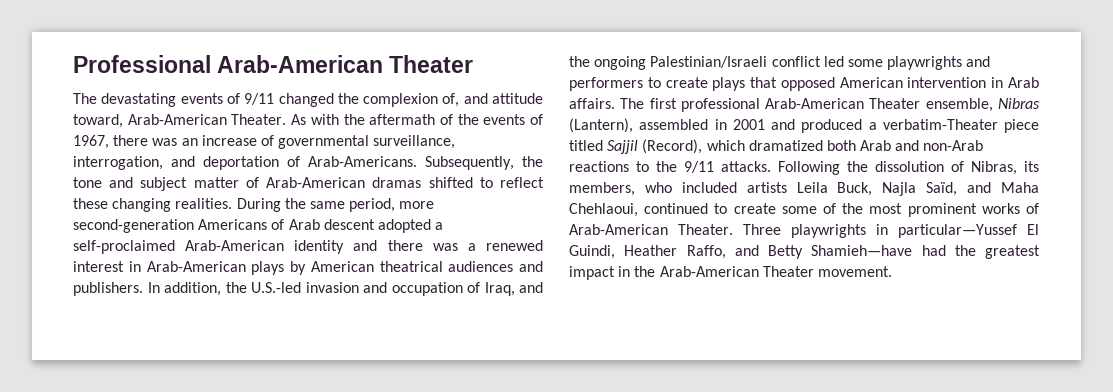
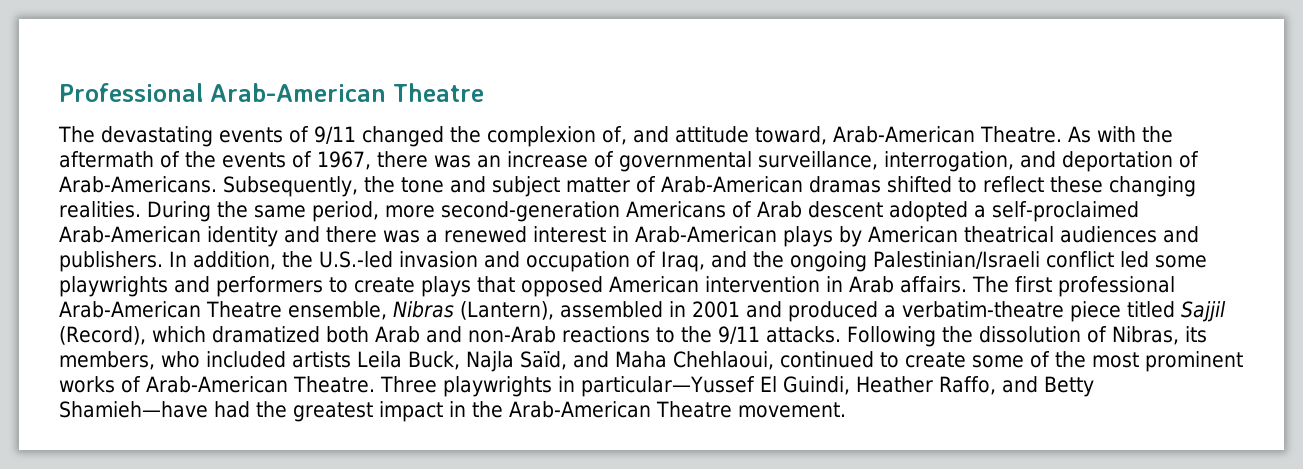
- Professional Arab-American Theater
+ Professional Arab-American Theatre
- The devastating events of 9/11 changed the complexion of, and attitude toward, Arab-American Theater.
+ The devastating events of 9/11 changed the complexion of, and attitude toward, Arab-American Theatre.
- The first professional Arab-American Theater ensemble, Nibras (Lantern), assembled in 2001 and produced a verbatim-Theater piece titled Sajjil (Record), which dramatized both Arab and non-Arab reactions to the 9/11 attacks.
+ The first professional Arab-American Theatre ensemble, Nibras (Lantern), assembled in 2001 and produced a verbatim-theatre piece titled Sajjil (Record), which dramatized both Arab and non-Arab reactions to the 9/11 attacks.
- Following the dissolution of Nibras, its members, who included artists Leila Buck, Najla Saïd, and Maha Chehlaoui, continued to create some of the most prominent works of Arab-American Theater.
+ Following the dissolution of Nibras, its members, who included artists Leila Buck, Najla Saïd, and Maha Chehlaoui, continued to create some of the most prominent works of Arab-American Theatre.
- Three playwrights in particular—Yussef El Guindi, Heather Raffo, and Betty Shamieh—have had the greatest impact in the Arab-American Theater movement.
+ Three playwrights in particular—Yussef El Guindi, Heather Raffo, and Betty Shamieh—have had the greatest impact in the Arab-American Theatre movement.

